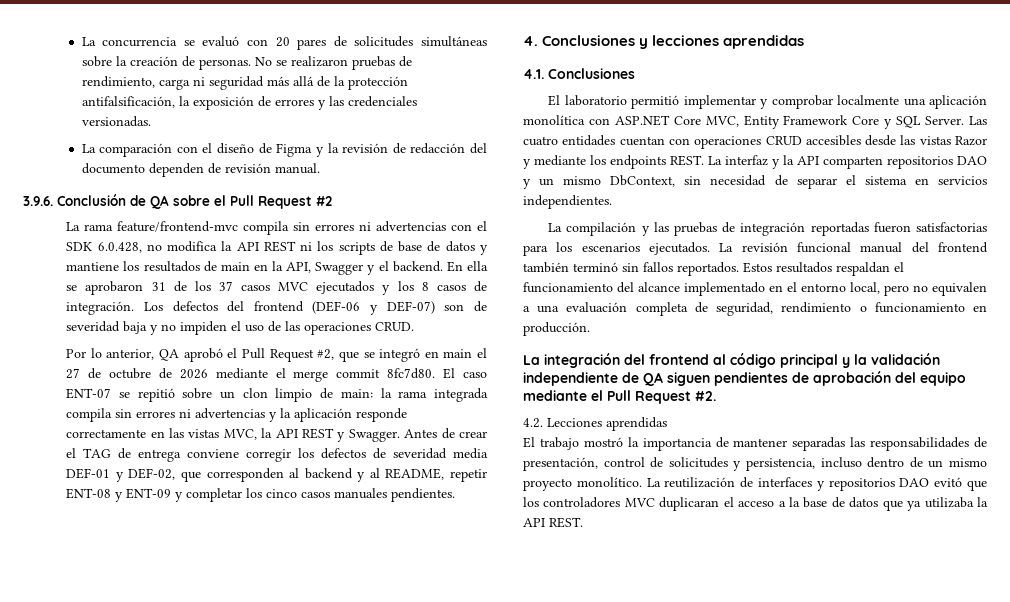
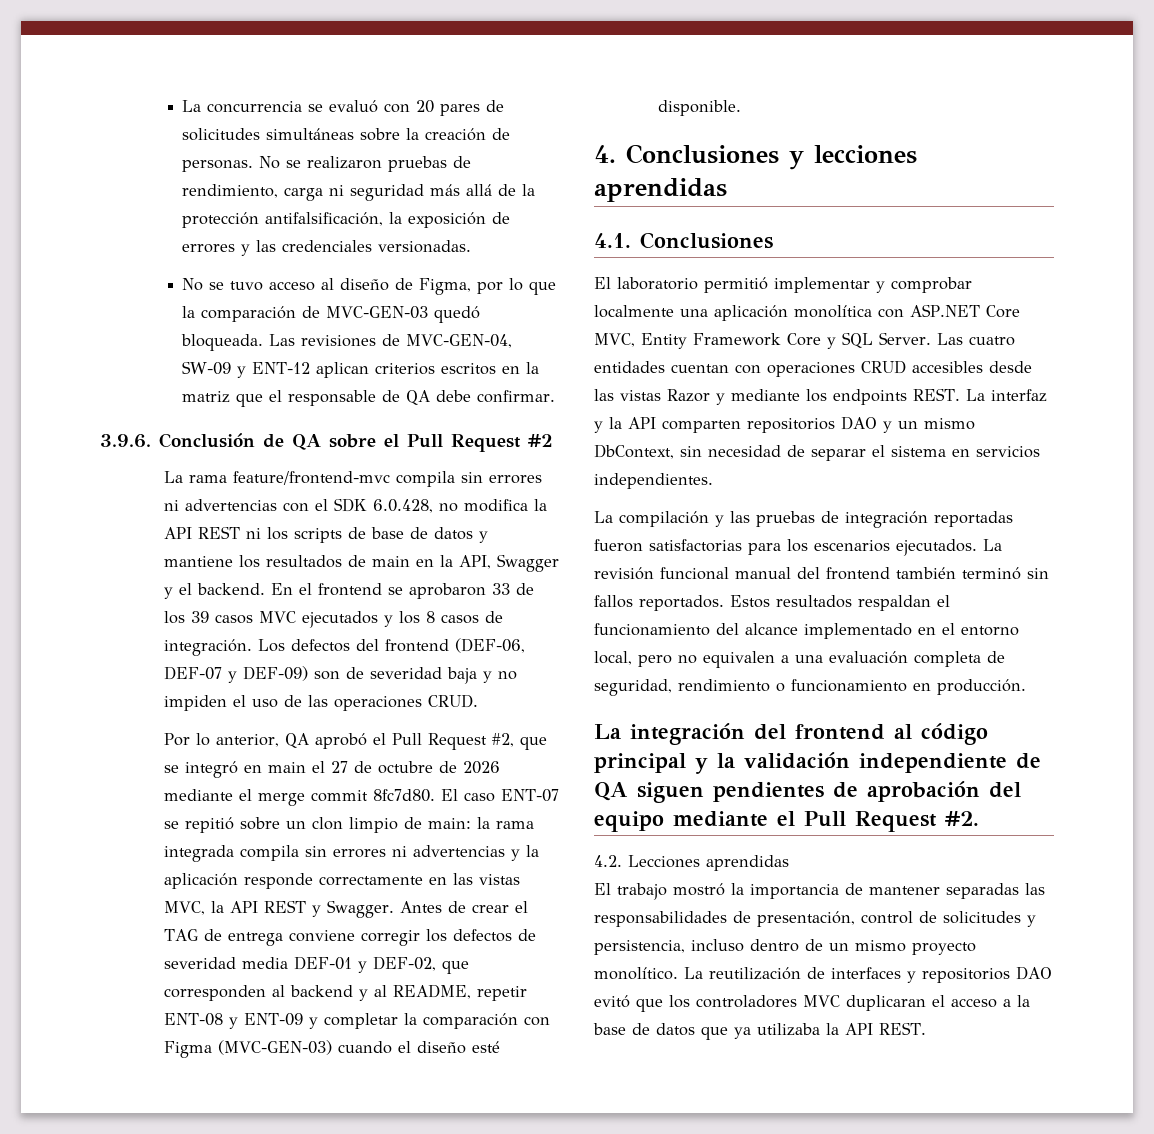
- La comparación con el diseño de Figma y la revisión de redacción del documento dependen de revisión manual.
+ No se tuvo acceso al diseño de Figma, por lo que la comparación de MVC-GEN-03 quedó bloqueada. Las revisiones de MVC-GEN-04, SW-09 y ENT-12 aplican criterios escritos en la matriz que el responsable de QA debe confirmar.
- En ella se aprobaron 31 de los 37 casos MVC ejecutados y los 8 casos de integración.
+ En el frontend se aprobaron 33 de los 39 casos MVC ejecutados y los 8 casos de integración.
- Los defectos del frontend (DEF-06 y DEF-07) son de severidad baja y no impiden el uso de las operaciones CRUD.
+ Los defectos del frontend (DEF-06, DEF-07 y DEF-09) son de severidad baja y no impiden el uso de las operaciones CRUD.
- Antes de crear el TAG de entrega conviene corregir los defectos de severidad media DEF-01 y DEF-02, que corresponden al backend y al README, repetir ENT-08 y ENT-09 y completar los cinco casos manuales pendientes.
+ Antes de crear el TAG de entrega conviene corregir los defectos de severidad media DEF-01 y DEF-02, que corresponden al backend y al README, repetir ENT-08 y ENT-09 y completar la comparación con Figma (MVC-GEN-03) cuando el diseño esté disponible.

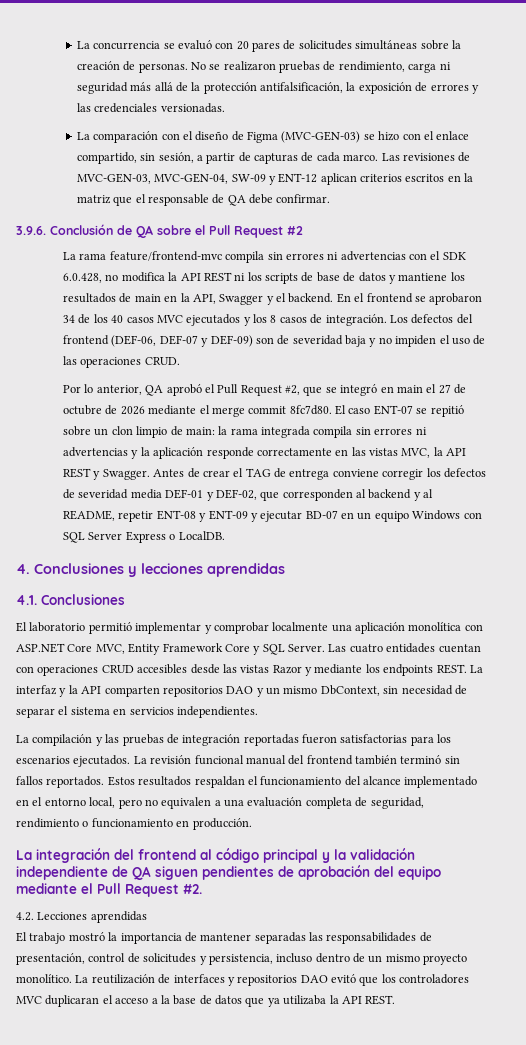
- No se tuvo acceso al diseño de Figma, por lo que la comparación de MVC-GEN-03 quedó bloqueada.
+ La comparación con el diseño de Figma (MVC-GEN-03) se hizo con el enlace compartido, sin sesión, a partir de capturas de cada marco.
- Las revisiones de MVC-GEN-04, SW-09 y ENT-12 aplican criterios escritos en la matriz que el responsable de QA debe confirmar.
+ Las revisiones de MVC-GEN-03, MVC-GEN-04, SW-09 y ENT-12 aplican criterios escritos en la matriz que el responsable de QA debe confirmar.
- En el frontend se aprobaron 33 de los 39 casos MVC ejecutados y los 8 casos de integración.
+ En el frontend se aprobaron 34 de los 40 casos MVC ejecutados y los 8 casos de integración.
- Antes de crear el TAG de entrega conviene corregir los defectos de severidad media DEF-01 y DEF-02, que corresponden al backend y al README, repetir ENT-08 y ENT-09 y completar la comparación con Figma (MVC-GEN-03) cuando el diseño esté disponible.
+ Antes de crear el TAG de entrega conviene corregir los defectos de severidad media DEF-01 y DEF-02, que corresponden al backend y al README, repetir ENT-08 y ENT-09 y ejecutar BD-07 en un equipo Windows con SQL Server Express o LocalDB.

